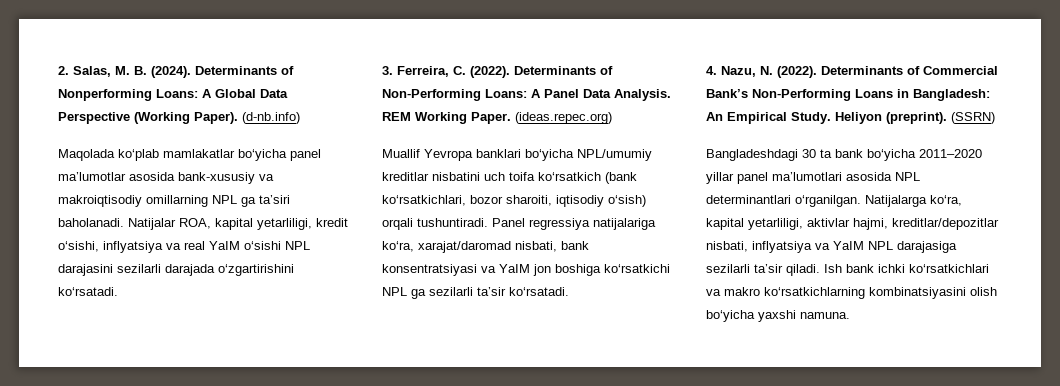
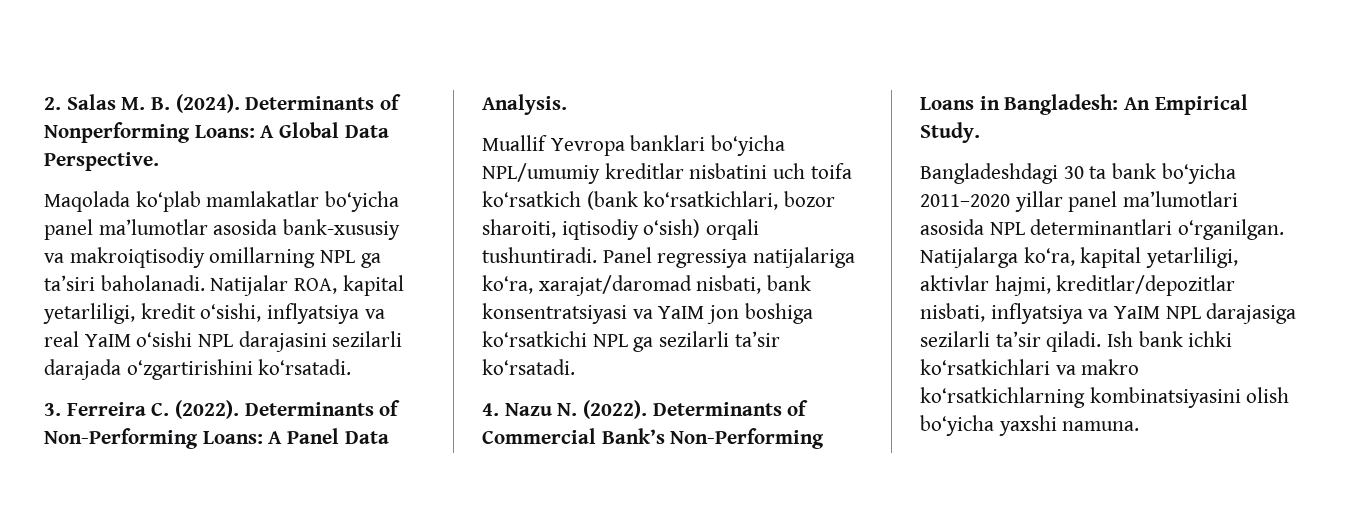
- 2. Salas, M. B. (2024).
+ 2. Salas M. B. (2024).
- Determinants of Nonperforming Loans: A Global Data Perspective (Working Paper). (d-nb.info)
+ Determinants of Nonperforming Loans: A Global Data Perspective.
- 3. Ferreira, C. (2022).
+ 3. Ferreira C. (2022).
- REM Working Paper. (ideas.repec.org)
- 4. Nazu, N. (2022).
+ 4. Nazu N. (2022).
- Heliyon (preprint). (SSRN)

